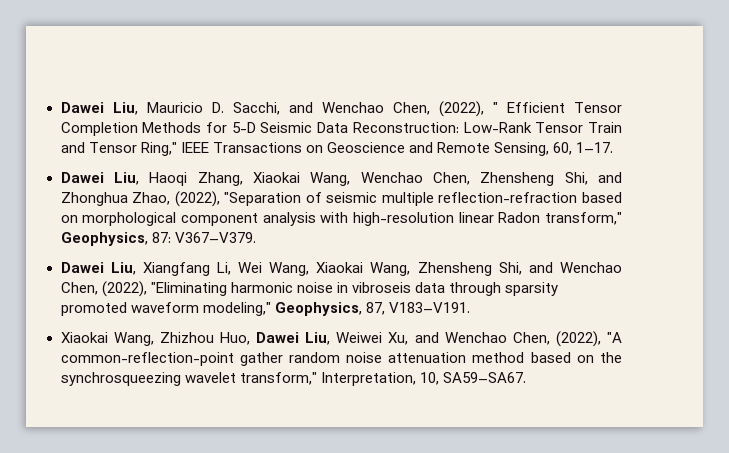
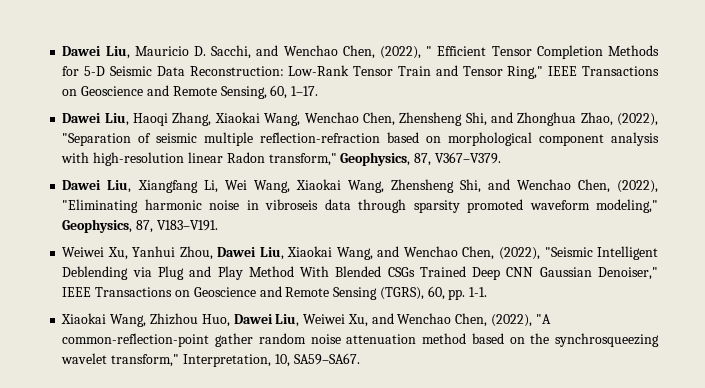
- Dawei Liu, Haoqi Zhang, Xiaokai Wang, Wenchao Chen, Zhensheng Shi, and Zhonghua Zhao, (2022), "Separation of seismic multiple reflection-refraction based on morphological component analysis with high-resolution linear Radon transform," Geophysics, 87: V367–V379.
+ Dawei Liu, Haoqi Zhang, Xiaokai Wang, Wenchao Chen, Zhensheng Shi, and Zhonghua Zhao, (2022), "Separation of seismic multiple reflection-refraction based on morphological component analysis with high-resolution linear Radon transform," Geophysics, 87, V367–V379.
+ Weiwei Xu, Yanhui Zhou, Dawei Liu, Xiaokai Wang, and Wenchao Chen, (2022), "Seismic Intelligent Deblending via Plug and Play Method With Blended CSGs Trained Deep CNN Gaussian Denoiser," IEEE Transactions on Geoscience and Remote Sensing (TGRS), 60, pp. 1-1.

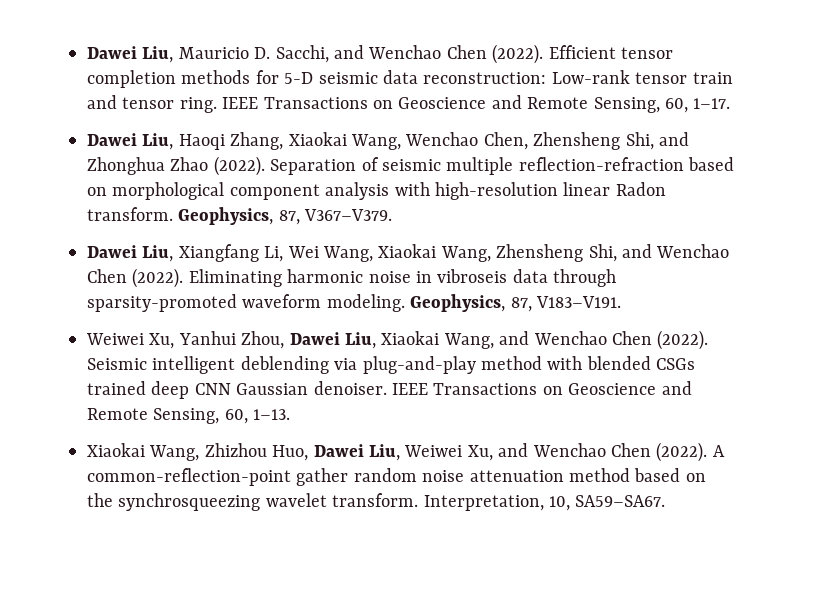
- Dawei Liu, Mauricio D. Sacchi, and Wenchao Chen, (2022), " Efficient Tensor Completion Methods for 5-D Seismic Data Reconstruction: Low-Rank Tensor Train and Tensor Ring," IEEE Transactions on Geoscience and Remote Sensing, 60, 1–17.
+ Dawei Liu, Mauricio D. Sacchi, and Wenchao Chen (2022). Efficient tensor completion methods for 5-D seismic data reconstruction: Low-rank tensor train and tensor ring. IEEE Transactions on Geoscience and Remote Sensing, 60, 1–17.
- Dawei Liu, Haoqi Zhang, Xiaokai Wang, Wenchao Chen, Zhensheng Shi, and Zhonghua Zhao, (2022), "Separation of seismic multiple reflection-refraction based on morphological component analysis with high-resolution linear Radon transform," Geophysics, 87, V367–V379.
+ Dawei Liu, Haoqi Zhang, Xiaokai Wang, Wenchao Chen, Zhensheng Shi, and Zhonghua Zhao (2022). Separation of seismic multiple reflection-refraction based on morphological component analysis with high-resolution linear Radon transform. Geophysics, 87, V367–V379.
- Dawei Liu, Xiangfang Li, Wei Wang, Xiaokai Wang, Zhensheng Shi, and Wenchao Chen, (2022), "Eliminating harmonic noise in vibroseis data through sparsity promoted waveform modeling," Geophysics, 87, V183–V191.
+ Dawei Liu, Xiangfang Li, Wei Wang, Xiaokai Wang, Zhensheng Shi, and Wenchao Chen (2022). Eliminating harmonic noise in vibroseis data through sparsity-promoted waveform modeling. Geophysics, 87, V183–V191.
- Weiwei Xu, Yanhui Zhou, Dawei Liu, Xiaokai Wang, and Wenchao Chen, (2022), "Seismic Intelligent Deblending via Plug and Play Method With Blended CSGs Trained Deep CNN Gaussian Denoiser," IEEE Transactions on Geoscience and Remote Sensing (TGRS), 60, pp. 1-1.
+ Weiwei Xu, Yanhui Zhou, Dawei Liu, Xiaokai Wang, and Wenchao Chen (2022). Seismic intelligent deblending via plug-and-play method with blended CSGs trained deep CNN Gaussian denoiser. IEEE Transactions on Geoscience and Remote Sensing, 60, 1–13.
- Xiaokai Wang, Zhizhou Huo, Dawei Liu, Weiwei Xu, and Wenchao Chen, (2022), "A common-reflection-point gather random noise attenuation method based on the synchrosqueezing wavelet transform," Interpretation, 10, SA59–SA67.
+ Xiaokai Wang, Zhizhou Huo, Dawei Liu, Weiwei Xu, and Wenchao Chen (2022). A common-reflection-point gather random noise attenuation method based on the synchrosqueezing wavelet transform. Interpretation, 10, SA59–SA67.

